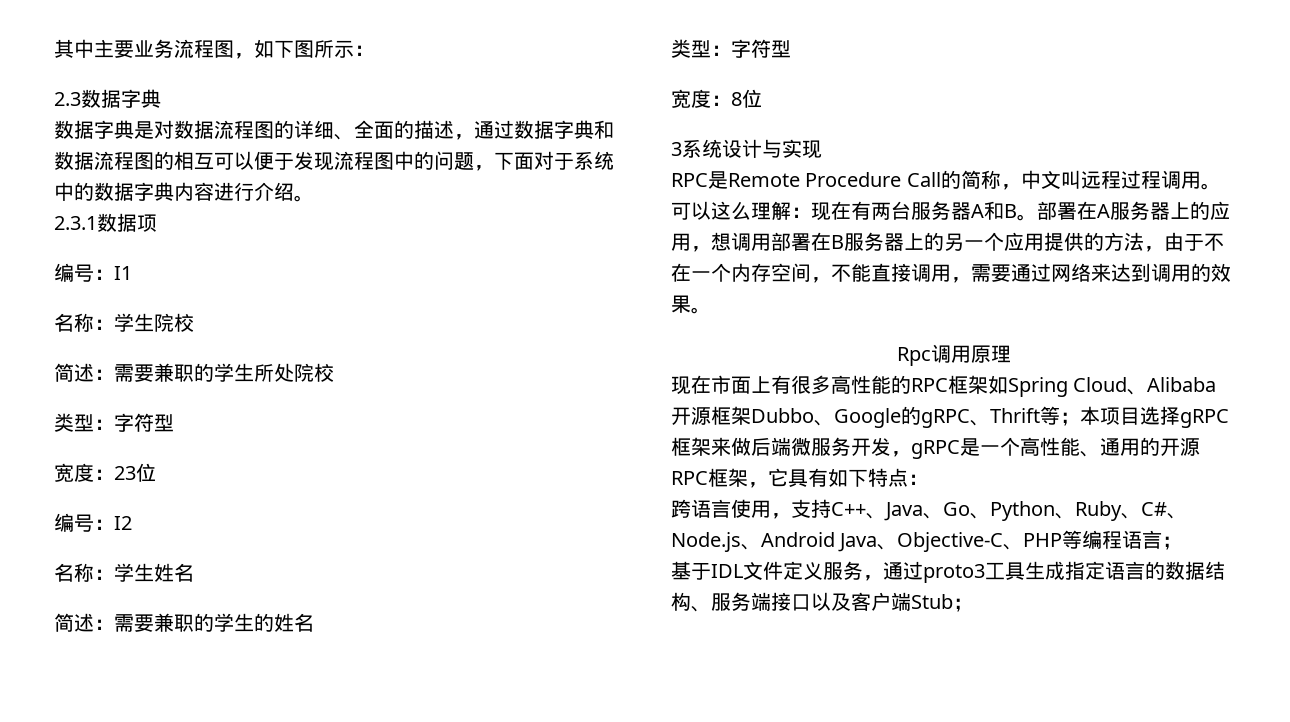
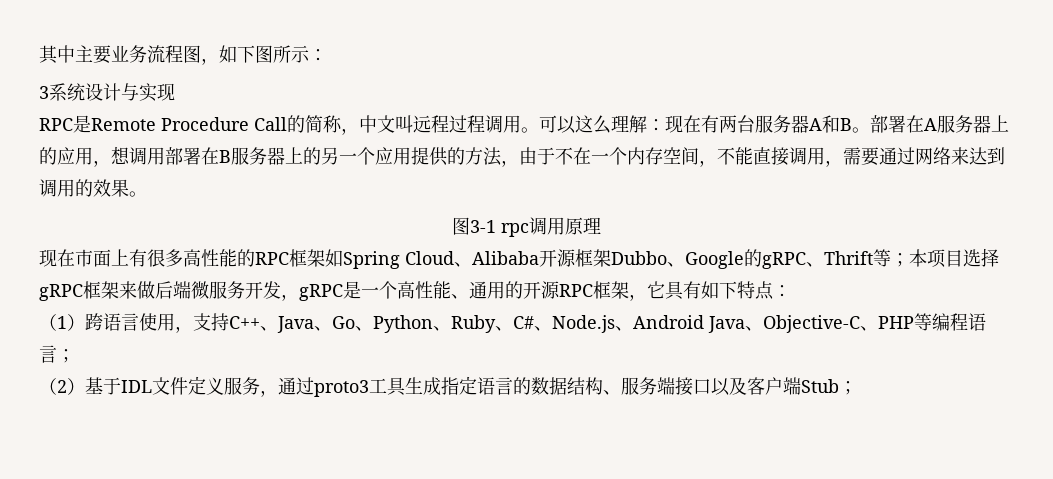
- 2.3数据字典
- 数据字典是对数据流程图的详细、全面的描述，通过数据字典和数据流程图的相互可以便于发现流程图中的问题，下面对于系统中的数据字典内容进行介绍。
- 2.3.1数据项
- 编号：I1
- 名称：学生院校
- 简述：需要兼职的学生所处院校
- 类型：字符型
- 宽度：23位
- 编号：I2
- 名称：学生姓名
- 简述：需要兼职的学生的姓名
- 类型：字符型
- 宽度：8位
- Rpc调用原理
+ 图3-1 rpc调用原理
- 跨语言使用，支持C++、Java、Go、Python、Ruby、C#、Node.js、Android Java、Objective-C、PHP等编程语言；
+ （1）跨语言使用，支持C++、Java、Go、Python、Ruby、C#、Node.js、Android Java、Objective-C、PHP等编程语言；
- 基于IDL文件定义服务，通过proto3工具生成指定语言的数据结构、服务端接口以及客户端Stub；
+ （2）基于IDL文件定义服务，通过proto3工具生成指定语言的数据结构、服务端接口以及客户端Stub；

